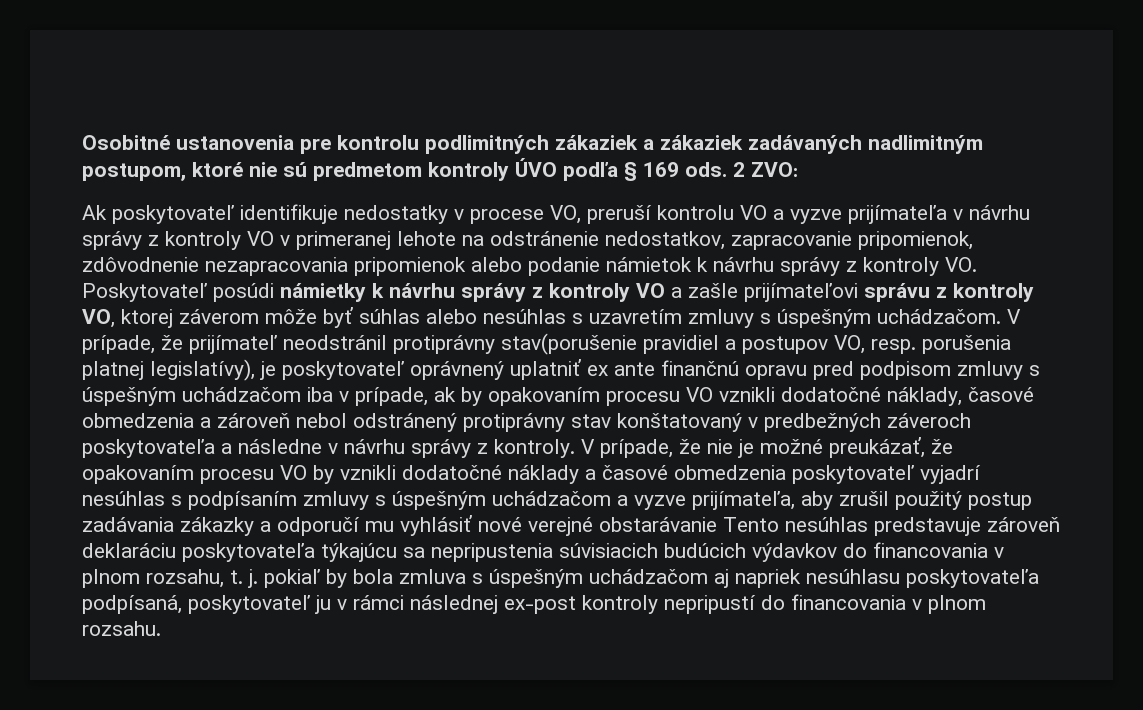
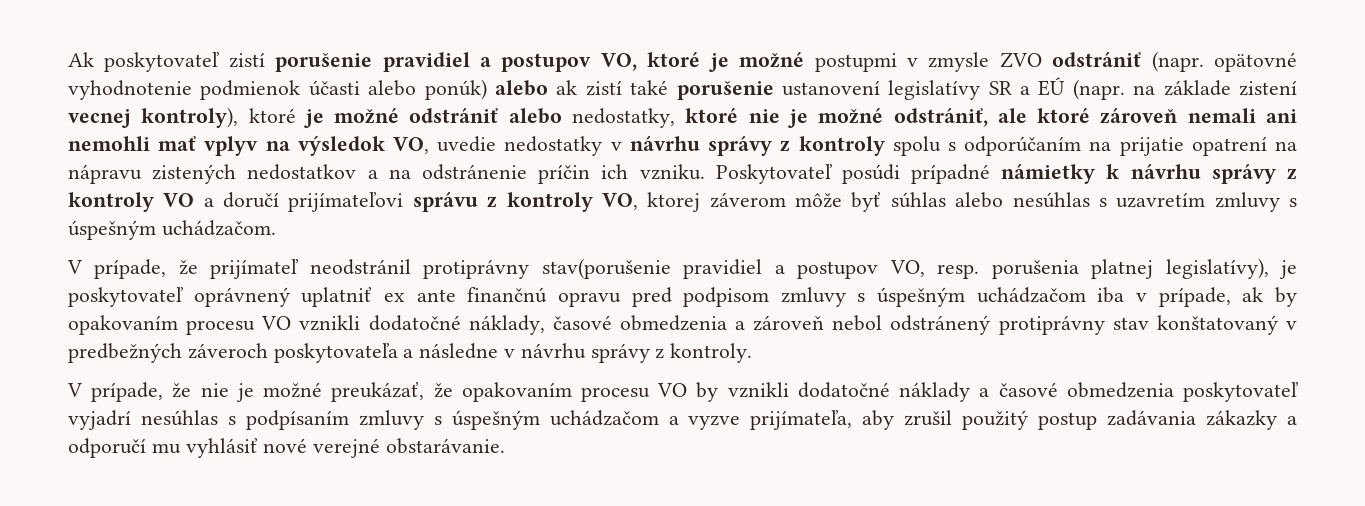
- Osobitné ustanovenia pre kontrolu podlimitných zákaziek a zákaziek zadávaných nadlimitným postupom, ktoré nie sú predmetom kontroly ÚVO podľa § 169 ods. 2 ZVO:
- Ak poskytovateľ identifikuje nedostatky v procese VO, preruší kontrolu VO a vyzve prijímateľa v návrhu správy z kontroly VO v primeranej lehote na odstránenie nedostatkov, zapracovanie pripomienok, zdôvodnenie nezapracovania pripomienok alebo podanie námietok k návrhu správy z kontroly VO. Poskytovateľ posúdi námietky k návrhu správy z kontroly VO a zašle prijímateľovi správu z kontroly VO, ktorej záverom môže byť súhlas alebo nesúhlas s uzavretím zmluvy s úspešným uchádzačom. V prípade, že prijímateľ neodstránil protiprávny stav(porušenie pravidiel a postupov VO, resp. porušenia platnej legislatívy), je poskytovateľ oprávnený uplatniť ex ante finančnú opravu pred podpisom zmluvy s úspešným uchádzačom iba v prípade, ak by opakovaním procesu VO vznikli dodatočné náklady, časové obmedzenia a zároveň nebol odstránený protiprávny stav konštatovaný v predbežných záveroch poskytovateľa a následne v návrhu správy z kontroly. V prípade, že nie je možné preukázať, že opakovaním procesu VO by vznikli dodatočné náklady a časové obmedzenia poskytovateľ vyjadrí nesúhlas s podpísaním zmluvy s úspešným uchádzačom a vyzve prijímateľa, aby zrušil použitý postup zadávania zákazky a odporučí mu vyhlásiť nové verejné obstarávanie Tento nesúhlas predstavuje zároveň deklaráciu poskytovateľa týkajúcu sa nepripustenia súvisiacich budúcich výdavkov do financovania v plnom rozsahu, t. j. pokiaľ by bola zmluva s úspešným uchádzačom aj napriek nesúhlasu poskytovateľa podpísaná, poskytovateľ ju v rámci následnej ex-post kontroly nepripustí do financovania v plnom rozsahu.
+ Ak poskytovateľ zistí porušenie pravidiel a postupov VO, ktoré je možné postupmi v zmysle ZVO odstrániť (napr. opätovné vyhodnotenie podmienok účasti alebo ponúk) alebo ak zistí také porušenie ustanovení legislatívy SR a EÚ (napr. na základe zistení vecnej kontroly), ktoré je možné odstrániť alebo nedostatky, ktoré nie je možné odstrániť, ale ktoré zároveň nemali ani nemohli mať vplyv na výsledok VO, uvedie nedostatky v návrhu správy z kontroly spolu s odporúčaním na prijatie opatrení na nápravu zistených nedostatkov a na odstránenie príčin ich vzniku. Poskytovateľ posúdi prípadné námietky k návrhu správy z kontroly VO a doručí prijímateľovi správu z kontroly VO, ktorej záverom môže byť súhlas alebo nesúhlas s uzavretím zmluvy s úspešným uchádzačom.
+ V prípade, že prijímateľ neodstránil protiprávny stav(porušenie pravidiel a postupov VO, resp. porušenia platnej legislatívy), je poskytovateľ oprávnený uplatniť ex ante finančnú opravu pred podpisom zmluvy s úspešným uchádzačom iba v prípade, ak by opakovaním procesu VO vznikli dodatočné náklady, časové obmedzenia a zároveň nebol odstránený protiprávny stav konštatovaný v predbežných záveroch poskytovateľa a následne v návrhu správy z kontroly.
+ V prípade, že nie je možné preukázať, že opakovaním procesu VO by vznikli dodatočné náklady a časové obmedzenia poskytovateľ vyjadrí nesúhlas s podpísaním zmluvy s úspešným uchádzačom a vyzve prijímateľa, aby zrušil použitý postup zadávania zákazky a odporučí mu vyhlásiť nové verejné obstarávanie.

